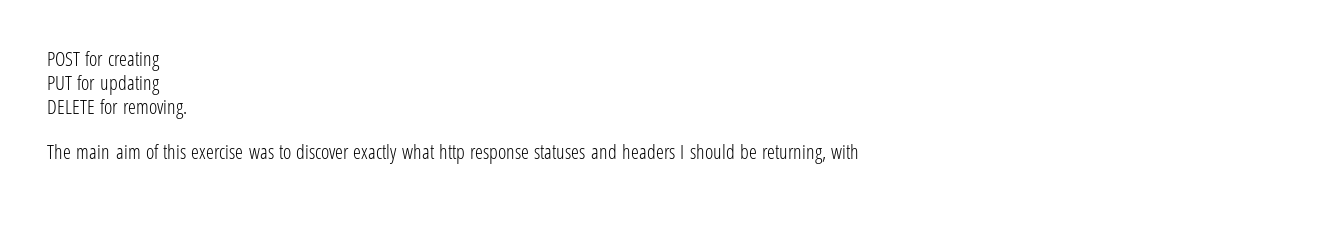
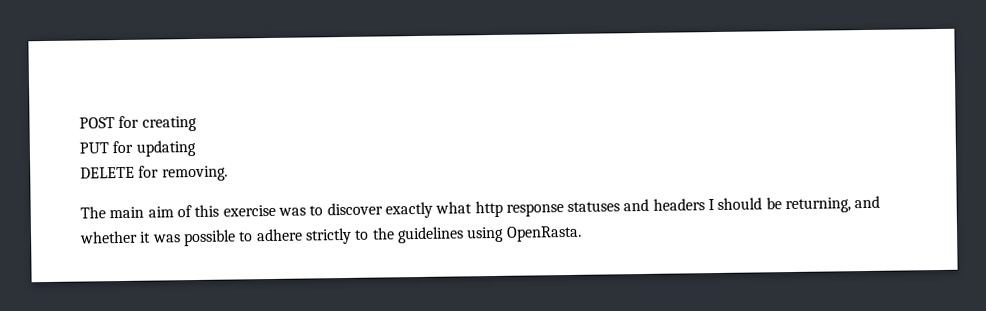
- The main aim of this exercise was to discover exactly what http response statuses and headers I should be returning, with
+ The main aim of this exercise was to discover exactly what http response statuses and headers I should be returning, and whether it was possible to adhere strictly to the guidelines using OpenRasta.

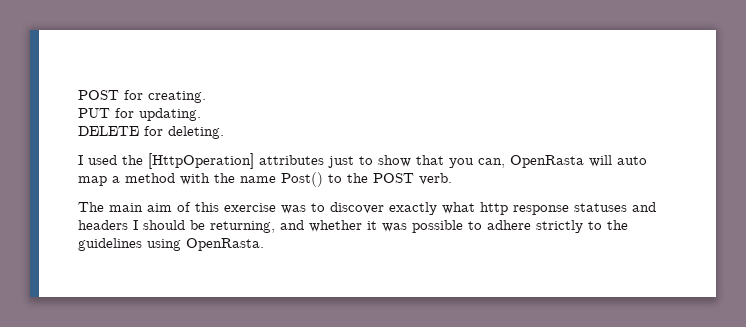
- POST for creating
+ POST for creating.
- PUT for updating
+ PUT for updating.
- DELETE for removing.
+ DELETE for deleting.
+ I used the [HttpOperation] attributes just to show that you can, OpenRasta will auto map a method with the name Post() to the POST verb.

